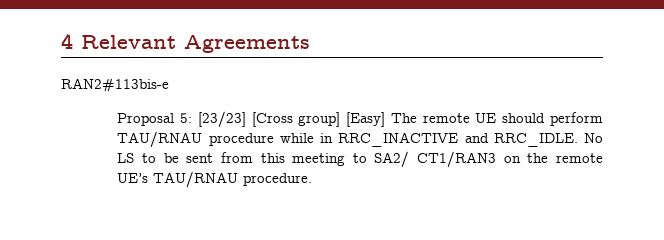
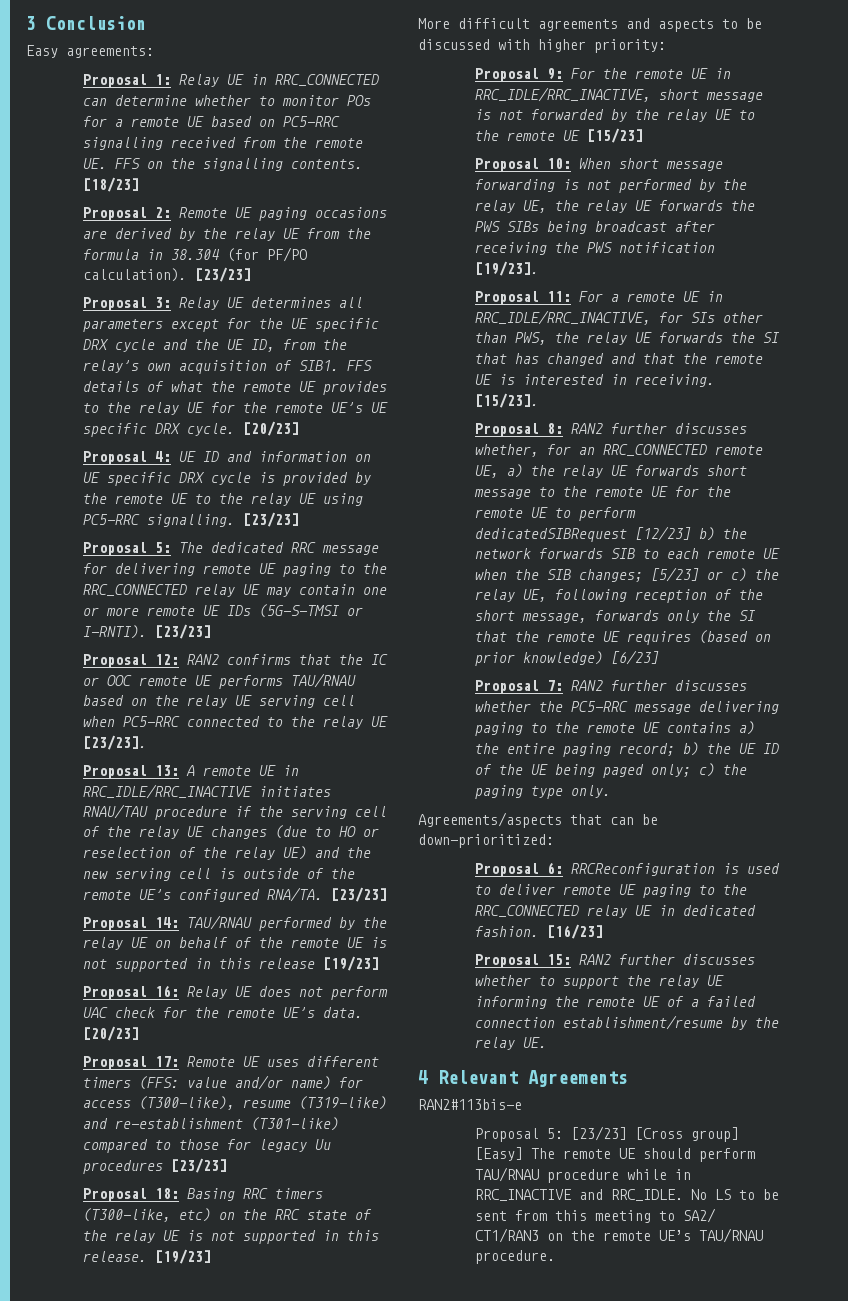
+ 3 Conclusion
+ Easy agreements:
+ Proposal 1: Relay UE in RRC_CONNECTED can determine whether to monitor POs for a remote UE based on PC5-RRC signalling received from the remote UE. FFS on the signalling contents. [18/23]
+ Proposal 2: Remote UE paging occasions are derived by the relay UE from the formula in 38.304 (for PF/PO calculation). [23/23]
+ Proposal 3: Relay UE determines all parameters except for the UE specific DRX cycle and the UE ID, from the relay’s own acquisition of SIB1. FFS details of what the remote UE provides to the relay UE for the remote UE’s UE specific DRX cycle. [20/23]
+ Proposal 4: UE ID and information on UE specific DRX cycle is provided by the remote UE to the relay UE using PC5-RRC signalling. [23/23]
+ Proposal 5: The dedicated RRC message for delivering remote UE paging to the RRC_CONNECTED relay UE may contain one or more remote UE IDs (5G-S-TMSI or I-RNTI). [23/23]
+ Proposal 12: RAN2 confirms that the IC or OOC remote UE performs TAU/RNAU based on the relay UE serving cell when PC5-RRC connected to the relay UE [23/23].
+ Proposal 13: A remote UE in RRC_IDLE/RRC_INACTIVE initiates RNAU/TAU procedure if the serving cell of the relay UE changes (due to HO or reselection of the relay UE) and the new serving cell is outside of the remote UE’s configured RNA/TA. [23/23]
+ Proposal 14: TAU/RNAU performed by the relay UE on behalf of the remote UE is not supported in this release [19/23]
+ Proposal 16: Relay UE does not perform UAC check for the remote UE’s data. [20/23]
+ Proposal 17: Remote UE uses different timers (FFS: value and/or name) for access (T300-like), resume (T319-like) and re-establishment (T301-like) compared to those for legacy Uu procedures [23/23]
+ Proposal 18: Basing RRC timers (T300-like, etc) on the RRC state of the relay UE is not supported in this release. [19/23]
+ More difficult agreements and aspects to be discussed with higher priority:
+ Proposal 9: For the remote UE in RRC_IDLE/RRC_INACTIVE, short message is not forwarded by the relay UE to the remote UE [15/23]
+ Proposal 10: When short message forwarding is not performed by the relay UE, the relay UE forwards the PWS SIBs being broadcast after receiving the PWS notification [19/23].
+ Proposal 11: For a remote UE in RRC_IDLE/RRC_INACTIVE, for SIs other than PWS, the relay UE forwards the SI that has changed and that the remote UE is interested in receiving. [15/23].
+ Proposal 8: RAN2 further discusses whether, for an RRC_CONNECTED remote UE, a) the relay UE forwards short message to the remote UE for the remote UE to perform dedicatedSIBRequest [12/23] b) the network forwards SIB to each remote UE when the SIB changes; [5/23] or c) the relay UE, following reception of the short message, forwards only the SI that the remote UE requires (based on prior knowledge) [6/23]
+ Proposal 7: RAN2 further discusses whether the PC5-RRC message delivering paging to the remote UE contains a) the entire paging record; b) the UE ID of the UE being paged only; c) the paging type only.
+ Agreements/aspects that can be down-prioritized:
+ Proposal 6: RRCReconfiguration is used to deliver remote UE paging to the RRC_CONNECTED relay UE in dedicated fashion. [16/23]
+ Proposal 15: RAN2 further discusses whether to support the relay UE informing the remote UE of a failed connection establishment/resume by the relay UE.

